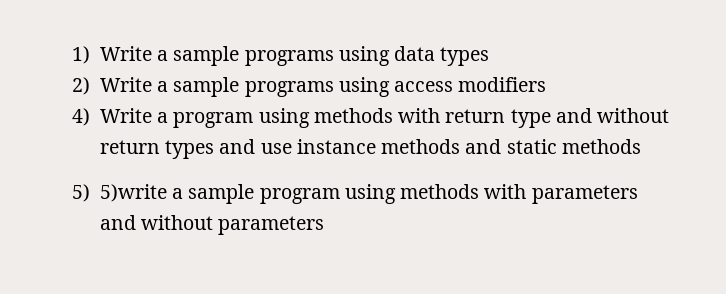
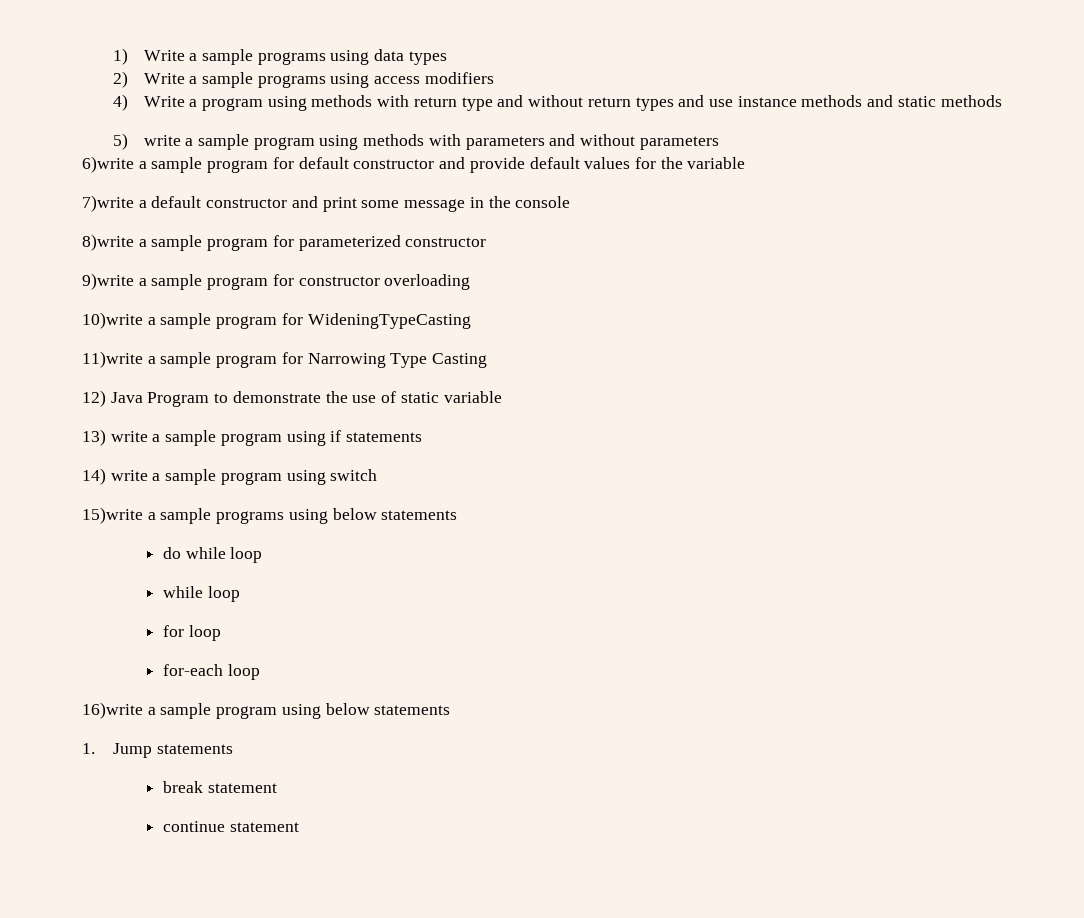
- 5) 5)write a sample program using methods with parameters and without parameters
+ 5) write a sample program using methods with parameters and without parameters
+ 6)write a sample program for default constructor and provide default values for the variable
+ 7)write a default constructor and print some message in the console
+ 8)write a sample program for parameterized constructor
+ 9)write a sample program for constructor overloading
+ 10)write a sample program for WideningTypeCasting
+ 11)write a sample program for Narrowing Type Casting
+ 12) Java Program to demonstrate the use of static variable
+ 13) write a sample program using if statements
+ 14) write a sample program using switch
+ 15)write a sample programs using below statements
+ do while loop
+ while loop
+ for loop
+ for-each loop
+ 16)write a sample program using below statements
+ 1. Jump statements
+ break statement
+ continue statement

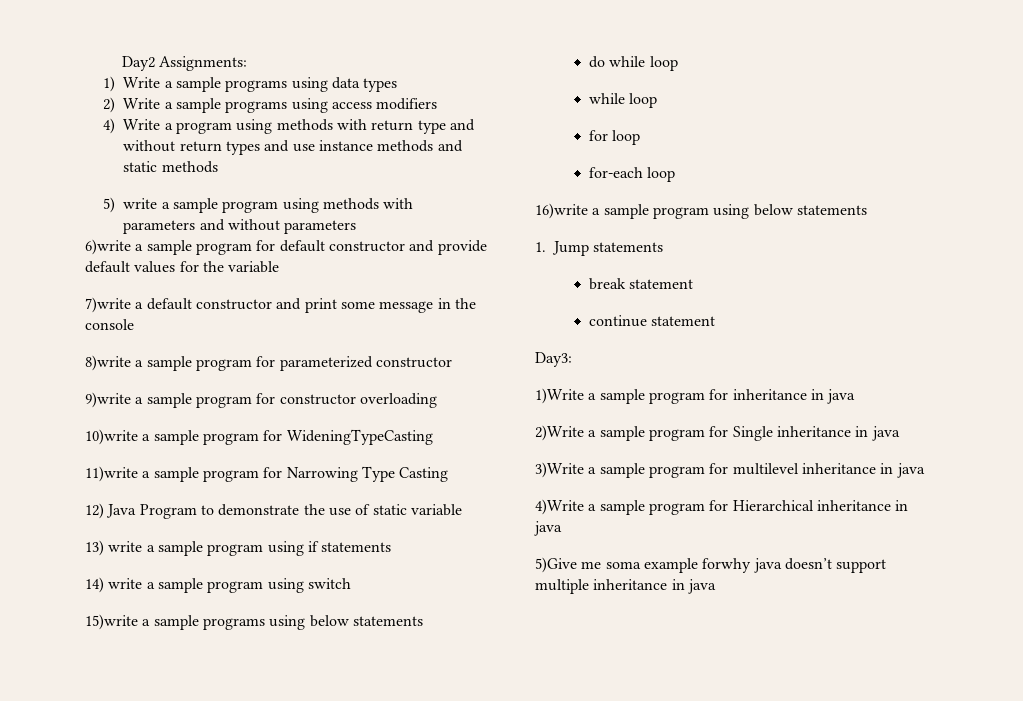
+ Day2 Assignments:
+ Day3:
+ 1)Write a sample program for inheritance in java
+ 2)Write a sample program for Single inheritance in java
+ 3)Write a sample program for multilevel inheritance in java
+ 4)Write a sample program for Hierarchical inheritance in java
+ 5)Give me soma example forwhy java doesn’t support multiple inheritance in java

